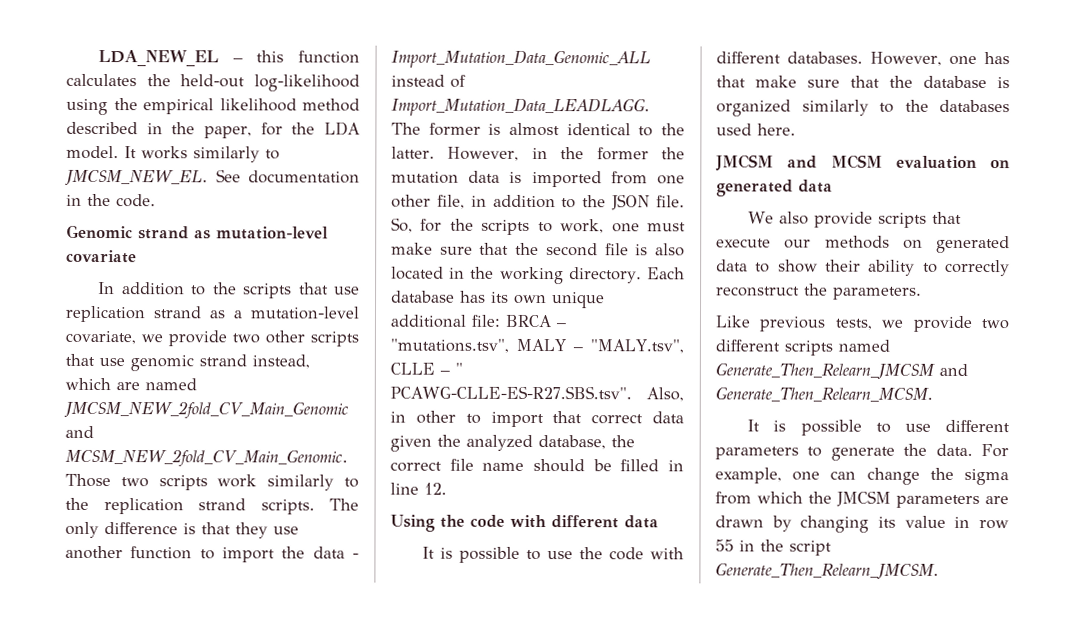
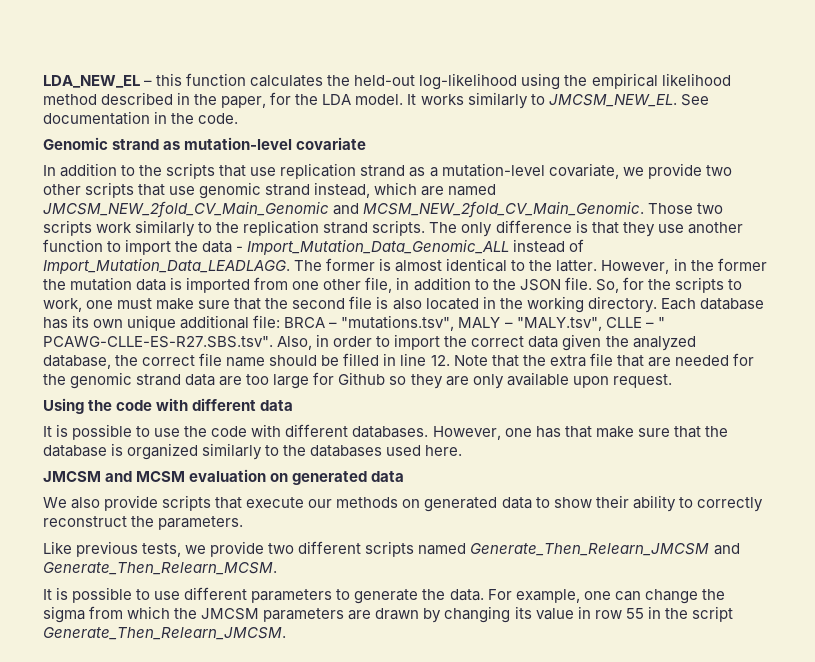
- Each database has its own unique additional file: BRCA – "mutations.tsv", MALY – "MALY.tsv", CLLE – " PCAWG-CLLE-ES-R27.SBS.tsv". Also, in other to import that correct data given the analyzed database, the correct file name should be filled in line 12.
+ Each database has its own unique additional file: BRCA – "mutations.tsv", MALY – "MALY.tsv", CLLE – " PCAWG-CLLE-ES-R27.SBS.tsv". Also, in order to import the correct data given the analyzed database, the correct file name should be filled in line 12. Note that the extra file that are needed for the genomic strand data are too large for Github so they are only available upon request.

